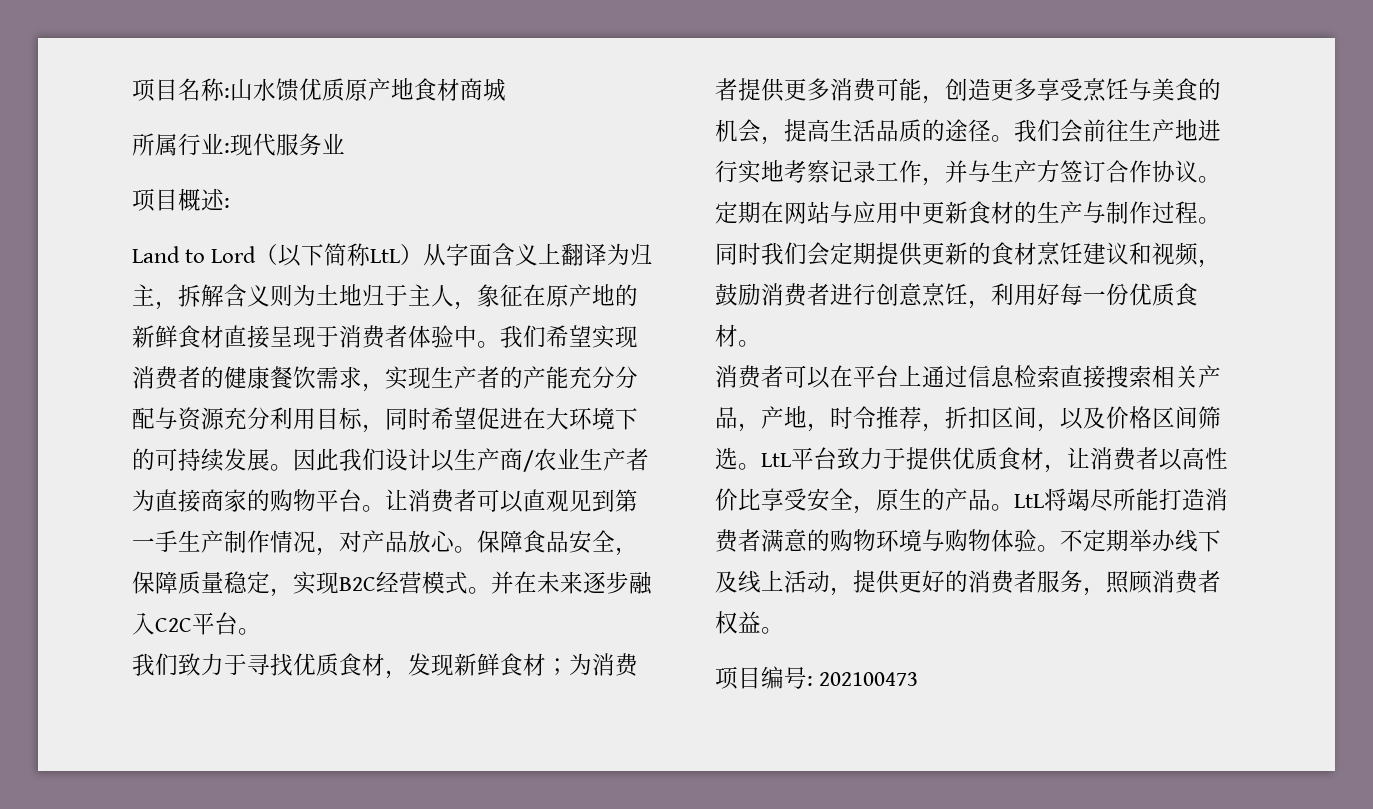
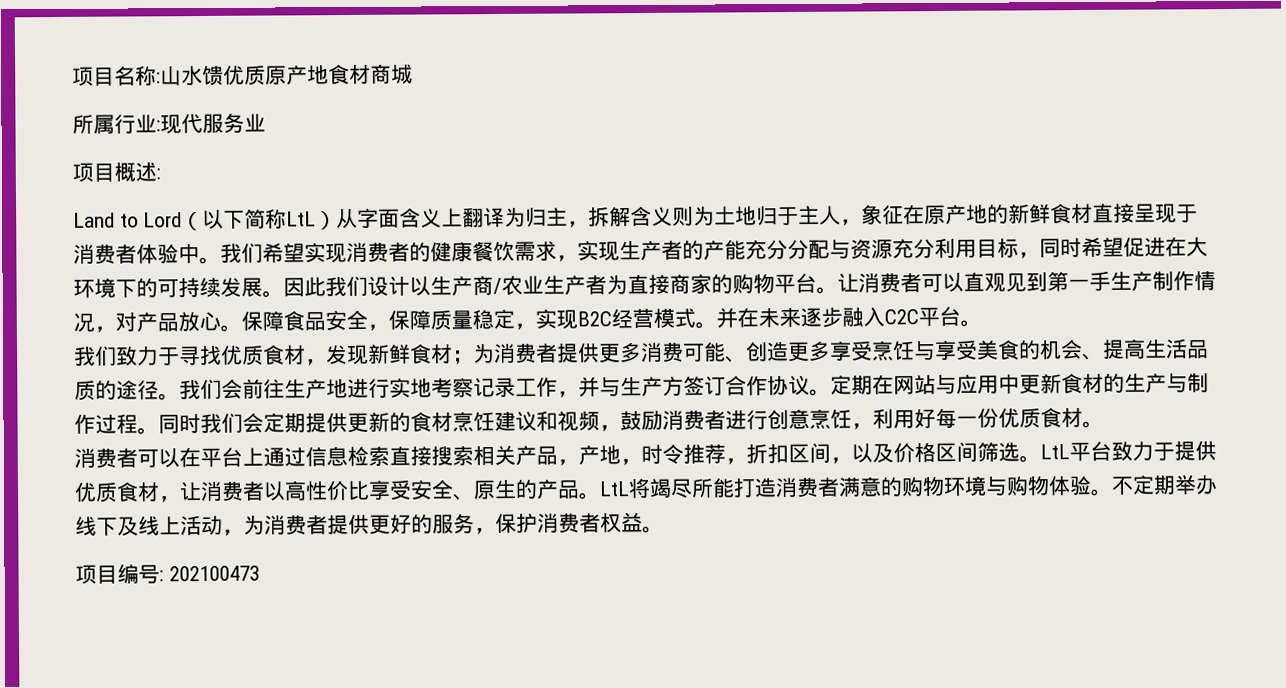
- 我们致力于寻找优质食材，发现新鲜食材；为消费者提供更多消费可能，创造更多享受烹饪与美食的机会，提高生活品质的途径。
+ 我们致力于寻找优质食材，发现新鲜食材；为消费者提供更多消费可能、创造更多享受烹饪与享受美食的机会、提高生活品质的途径。
- LtL平台致力于提供优质食材，让消费者以高性价比享受安全，原生的产品。
+ LtL平台致力于提供优质食材，让消费者以高性价比享受安全、原生的产品。
- 不定期举办线下及线上活动，提供更好的消费者服务，照顾消费者权益。
+ 不定期举办线下及线上活动，为消费者提供更好的服务，保护消费者权益。

